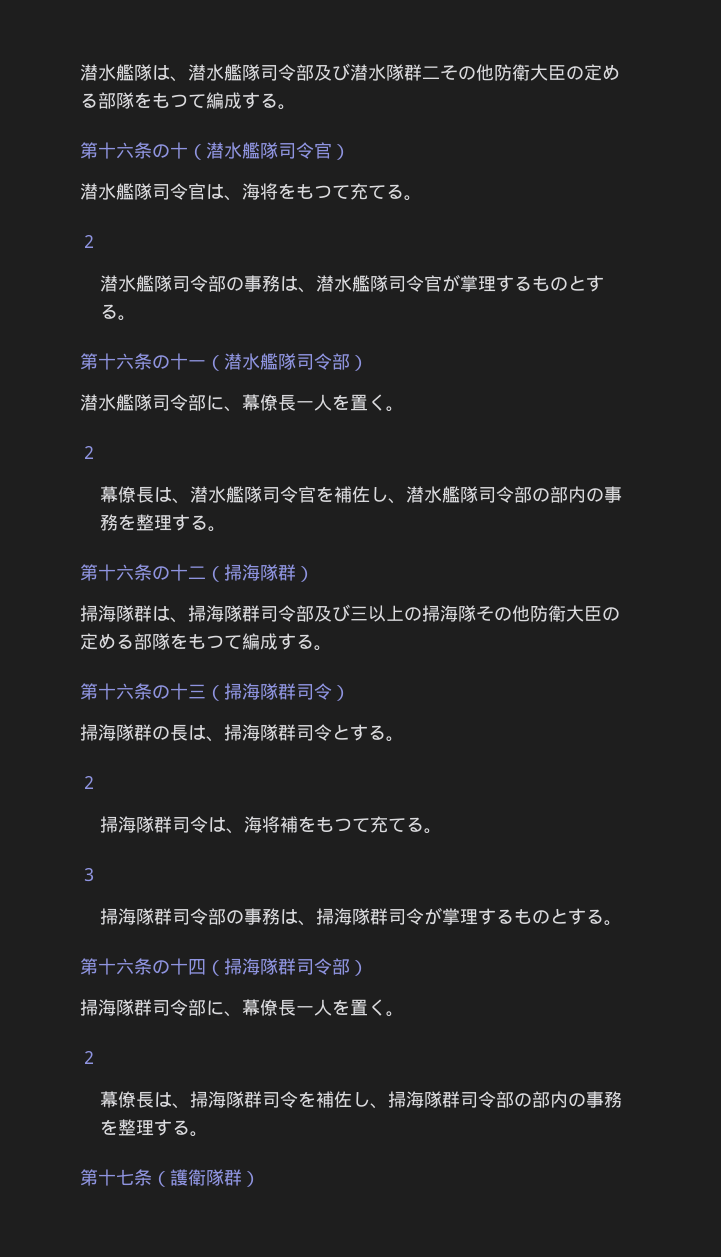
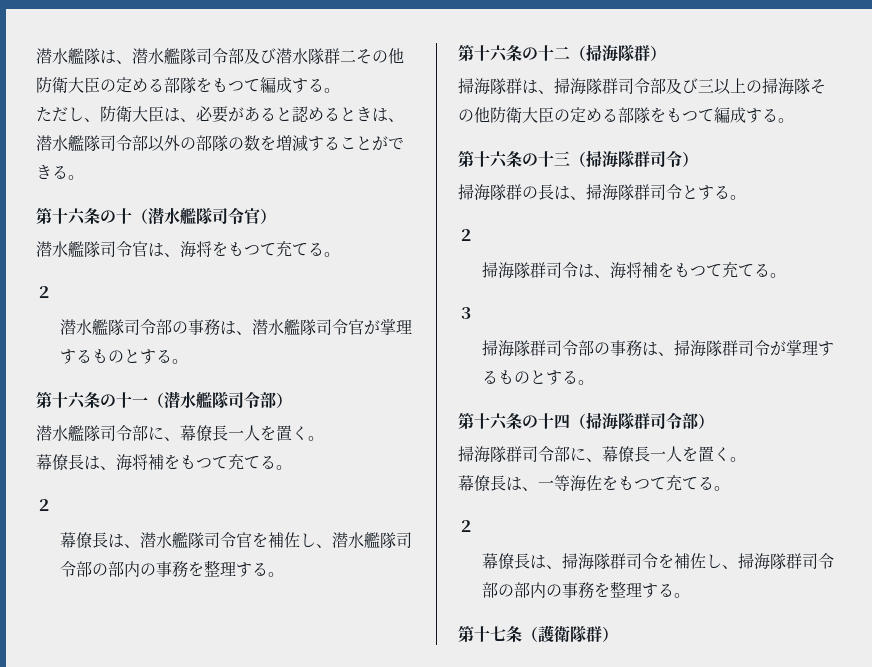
+ ただし、防衛大臣は、必要があると認めるときは、潜水艦隊司令部以外の部隊の数を増減することができる。
+ 幕僚長は、海将補をもつて充てる。
+ 幕僚長は、一等海佐をもつて充てる。

